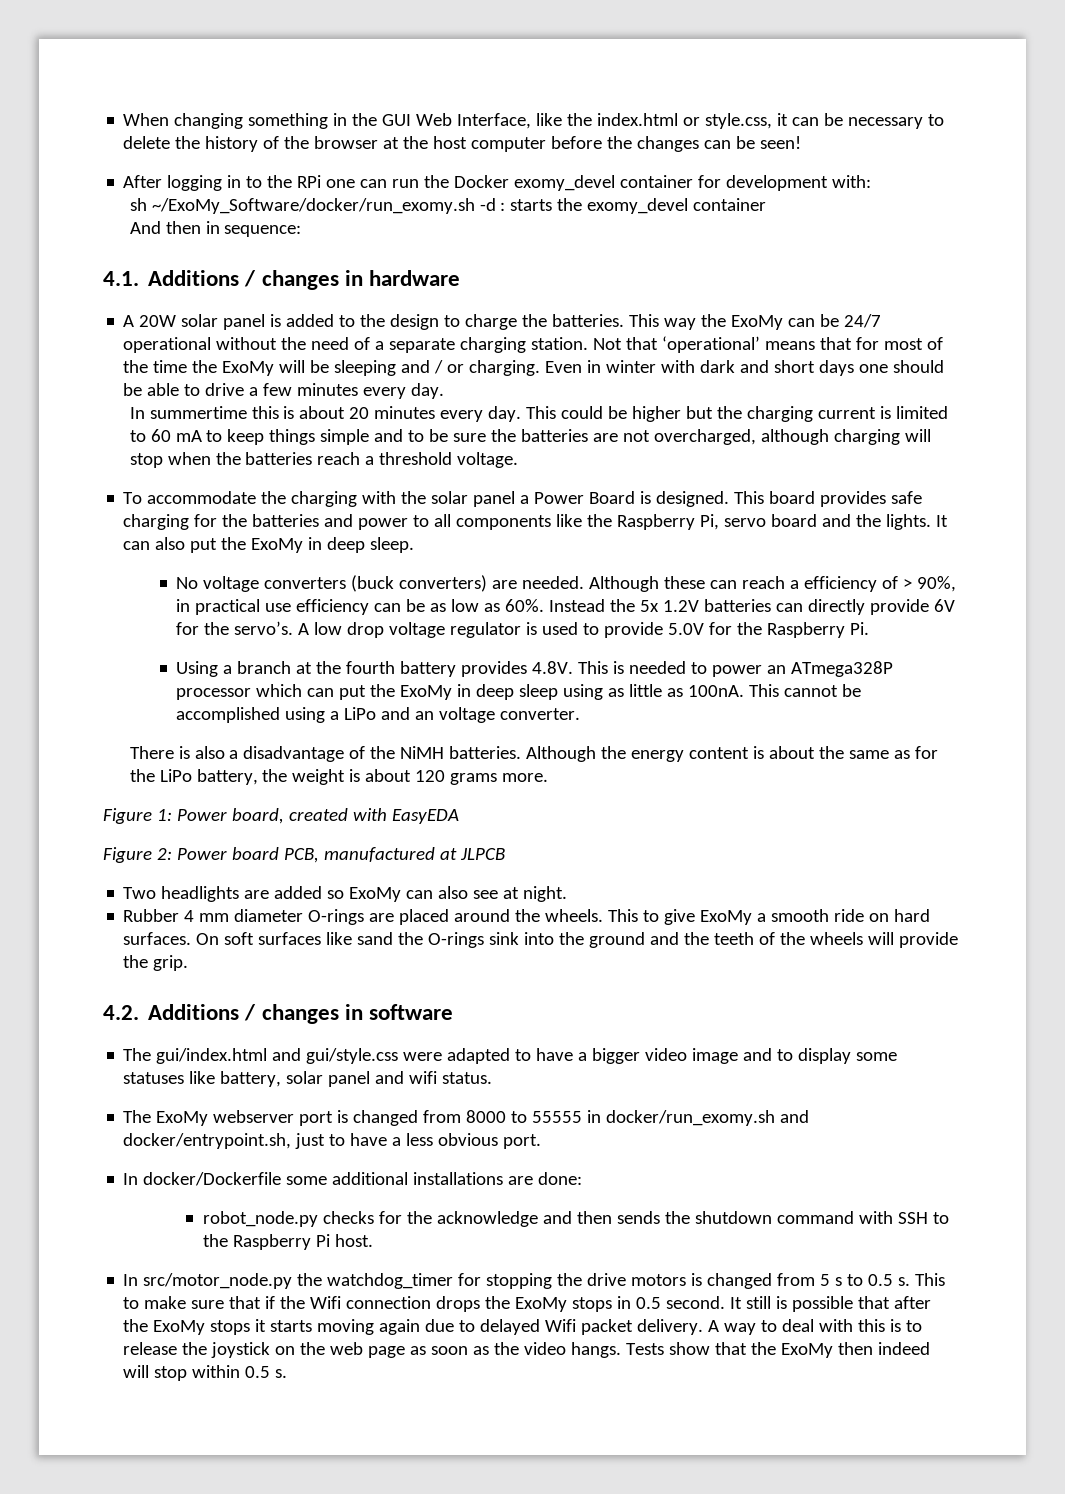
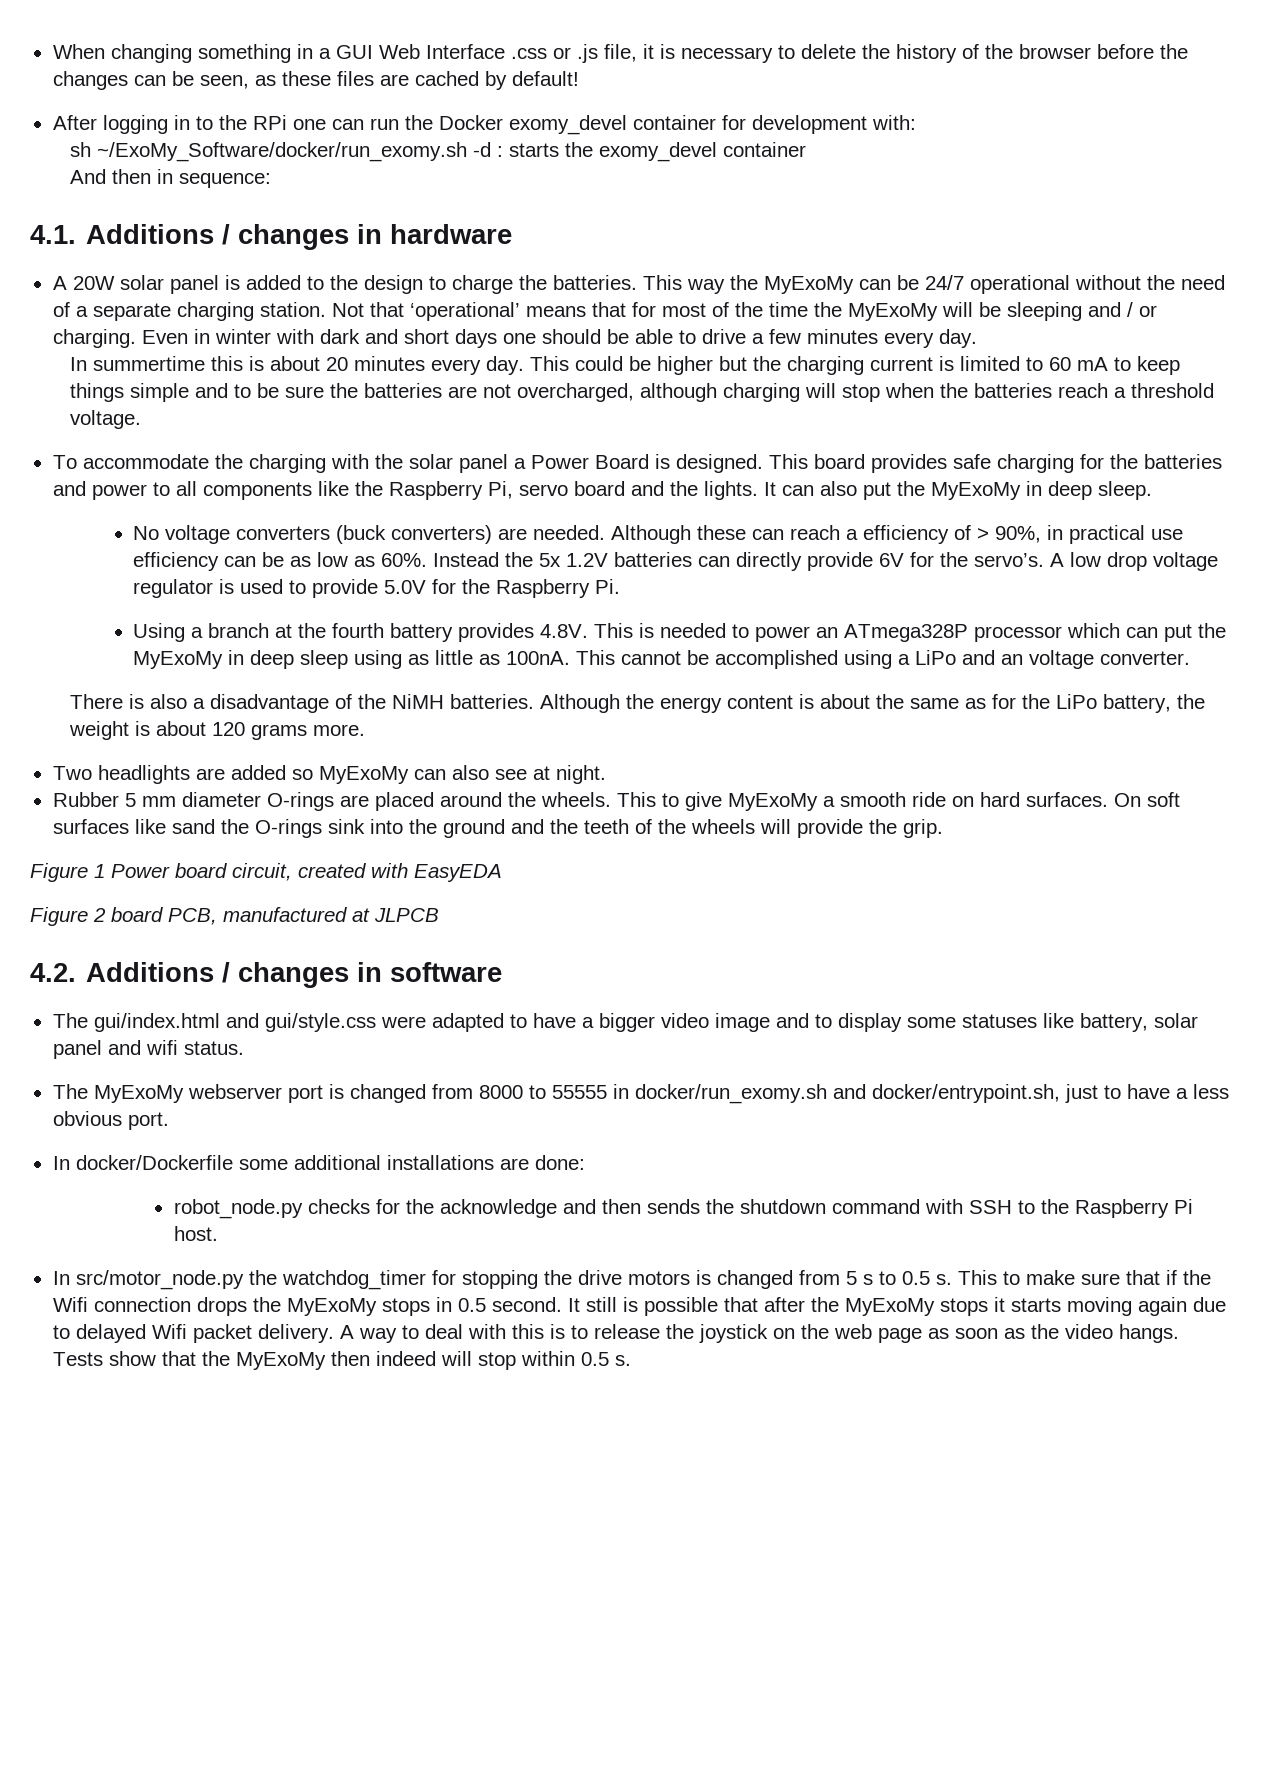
- When changing something in the GUI Web Interface, like the index.html or style.css, it can be necessary to delete the history of the browser at the host computer before the changes can be seen!
+ When changing something in a GUI Web Interface .css or .js file, it is necessary to delete the history of the browser before the changes can be seen, as these files are cached by default!
- This way the ExoMy can be 24/7 operational without the need of a separate charging station.
+ This way the MyExoMy can be 24/7 operational without the need of a separate charging station.
- Not that ‘operational’ means that for most of the time the ExoMy will be sleeping and / or charging.
+ Not that ‘operational’ means that for most of the time the MyExoMy will be sleeping and / or charging.
- It can also put the ExoMy in deep sleep.
+ It can also put the MyExoMy in deep sleep.
- Using a branch at the fourth battery provides 4.8V. This is needed to power an ATmega328P processor which can put the ExoMy in deep sleep using as little as 100nA.
+ Using a branch at the fourth battery provides 4.8V. This is needed to power an ATmega328P processor which can put the MyExoMy in deep sleep using as little as 100nA.
- Figure 1: Power board, created with EasyEDA
- Figure 2: Power board PCB, manufactured at JLPCB
- Two headlights are added so ExoMy can also see at night.
+ Two headlights are added so MyExoMy can also see at night.
- Rubber 4 mm diameter O-rings are placed around the wheels.
+ Rubber 5 mm diameter O-rings are placed around the wheels.
- This to give ExoMy a smooth ride on hard surfaces.
+ This to give MyExoMy a smooth ride on hard surfaces.
+ Figure 1 Power board circuit, created with EasyEDA
+ Figure 2 board PCB, manufactured at JLPCB
- The ExoMy webserver port is changed from 8000 to 55555 in docker/run_exomy.sh and docker/entrypoint.sh, just to have a less obvious port.
+ The MyExoMy webserver port is changed from 8000 to 55555 in docker/run_exomy.sh and docker/entrypoint.sh, just to have a less obvious port.
- This to make sure that if the Wifi connection drops the ExoMy stops in 0.5 second.
+ This to make sure that if the Wifi connection drops the MyExoMy stops in 0.5 second.
- It still is possible that after the ExoMy stops it starts moving again due to delayed Wifi packet delivery.
+ It still is possible that after the MyExoMy stops it starts moving again due to delayed Wifi packet delivery.
- Tests show that the ExoMy then indeed will stop within 0.5 s.
+ Tests show that the MyExoMy then indeed will stop within 0.5 s.

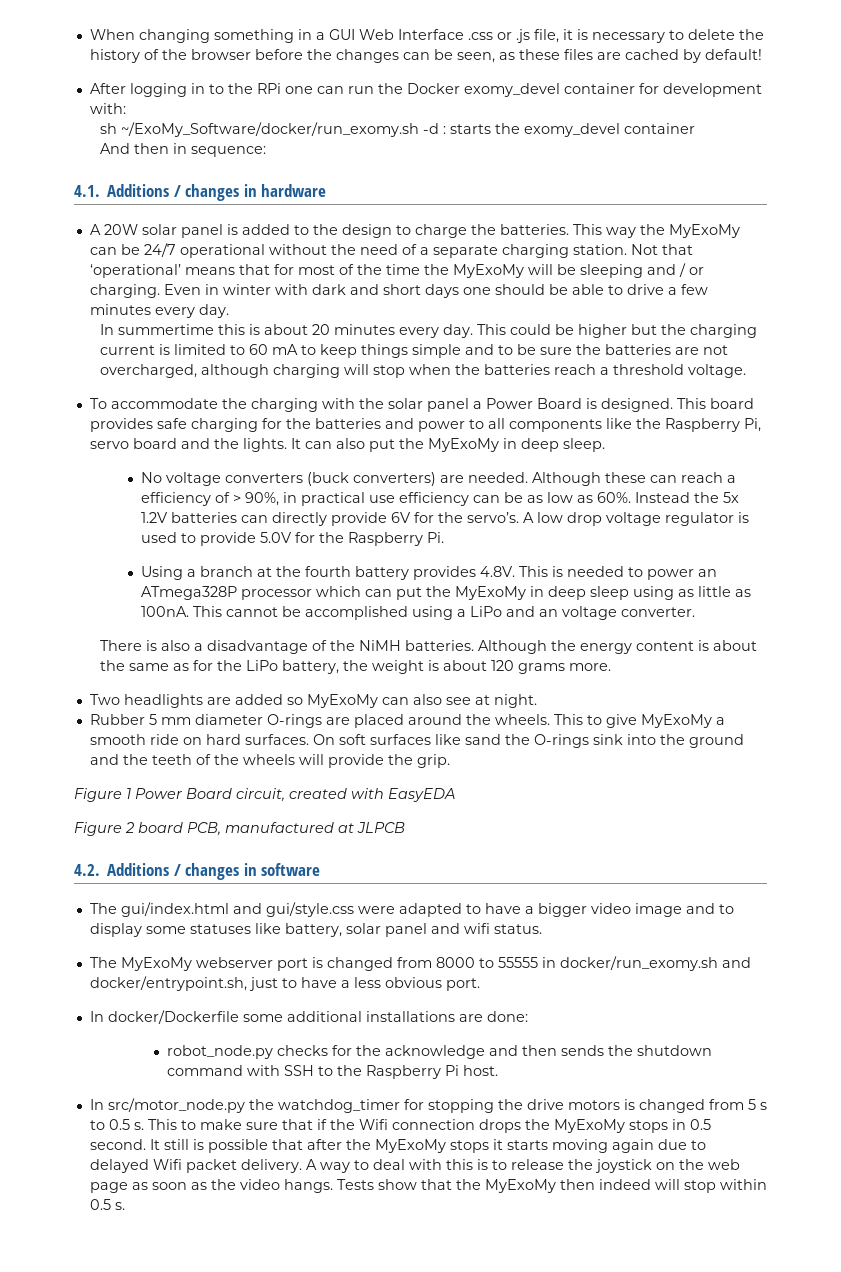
- Figure 1 Power board circuit, created with EasyEDA
+ Figure 1 Power Board circuit, created with EasyEDA

